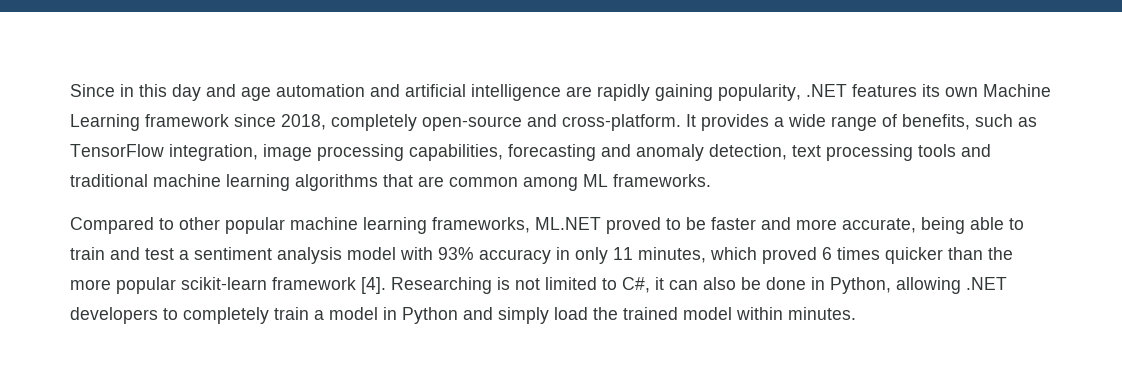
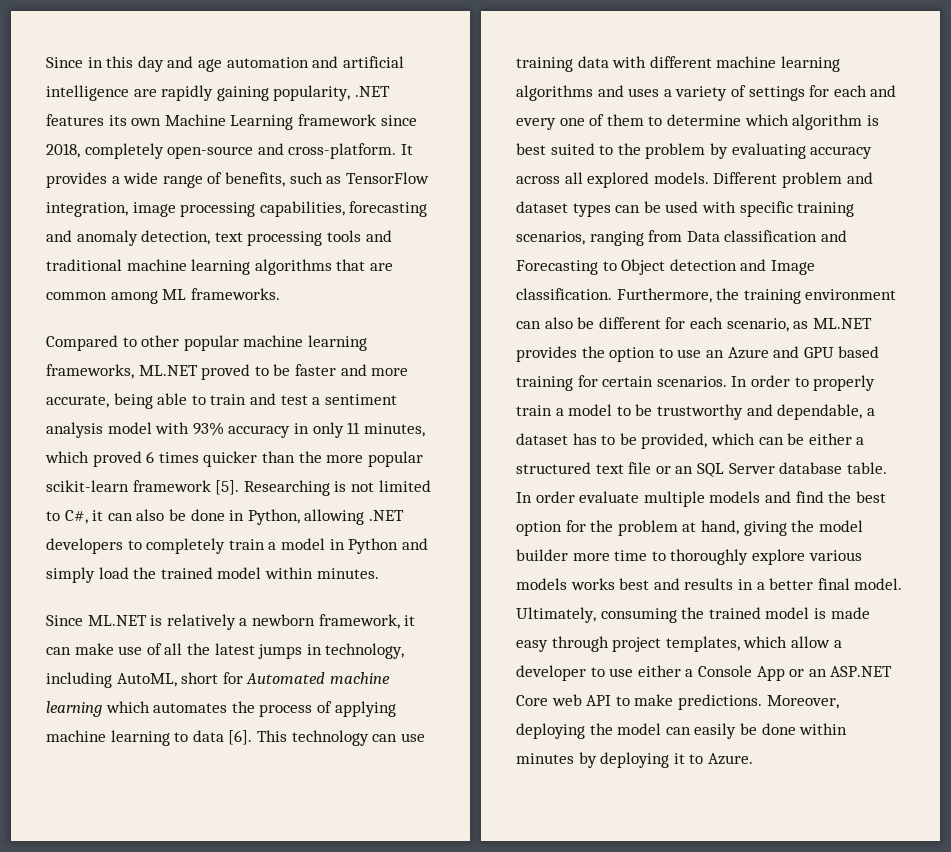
- Compared to other popular machine learning frameworks, ML.NET proved to be faster and more accurate, being able to train and test a sentiment analysis model with 93% accuracy in only 11 minutes, which proved 6 times quicker than the more popular scikit-learn framework [4].
+ Compared to other popular machine learning frameworks, ML.NET proved to be faster and more accurate, being able to train and test a sentiment analysis model with 93% accuracy in only 11 minutes, which proved 6 times quicker than the more popular scikit-learn framework [5].
+ Since ML.NET is relatively a newborn framework, it can make use of all the latest jumps in technology, including AutoML, short for Automated machine learning which automates the process of applying machine learning to data [6]. This technology can use training data with different machine learning algorithms and uses a variety of settings for each and every one of them to determine which algorithm is best suited to the problem by evaluating accuracy across all explored models. Different problem and dataset types can be used with specific training scenarios, ranging from Data classification and Forecasting to Object detection and Image classification. Furthermore, the training environment can also be different for each scenario, as ML.NET provides the option to use an Azure and GPU based training for certain scenarios. In order to properly train a model to be trustworthy and dependable, a dataset has to be provided, which can be either a structured text file or an SQL Server database table. In order evaluate multiple models and find the best option for the problem at hand, giving the model builder more time to thoroughly explore various models works best and results in a better final model. Ultimately, consuming the trained model is made easy through project templates, which allow a developer to use either a Console App or an ASP.NET Core web API to make predictions. Moreover, deploying the model can easily be done within minutes by deploying it to Azure.

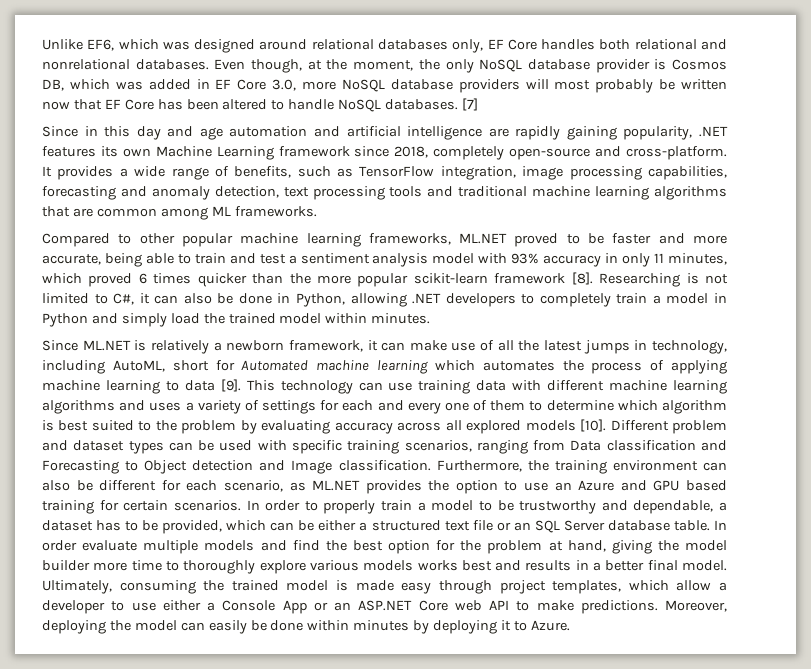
+ Unlike EF6, which was designed around relational databases only, EF Core handles both relational and nonrelational databases. Even though, at the moment, the only NoSQL database provider is Cosmos DB, which was added in EF Core 3.0, more NoSQL database providers will most probably be written now that EF Core has been altered to handle NoSQL databases. [7]
- Compared to other popular machine learning frameworks, ML.NET proved to be faster and more accurate, being able to train and test a sentiment analysis model with 93% accuracy in only 11 minutes, which proved 6 times quicker than the more popular scikit-learn framework [5].
+ Compared to other popular machine learning frameworks, ML.NET proved to be faster and more accurate, being able to train and test a sentiment analysis model with 93% accuracy in only 11 minutes, which proved 6 times quicker than the more popular scikit-learn framework [8].
- Since ML.NET is relatively a newborn framework, it can make use of all the latest jumps in technology, including AutoML, short for Automated machine learning which automates the process of applying machine learning to data [6].
+ Since ML.NET is relatively a newborn framework, it can make use of all the latest jumps in technology, including AutoML, short for Automated machine learning which automates the process of applying machine learning to data [9].
- This technology can use training data with different machine learning algorithms and uses a variety of settings for each and every one of them to determine which algorithm is best suited to the problem by evaluating accuracy across all explored models.
+ This technology can use training data with different machine learning algorithms and uses a variety of settings for each and every one of them to determine which algorithm is best suited to the problem by evaluating accuracy across all explored models [10].

